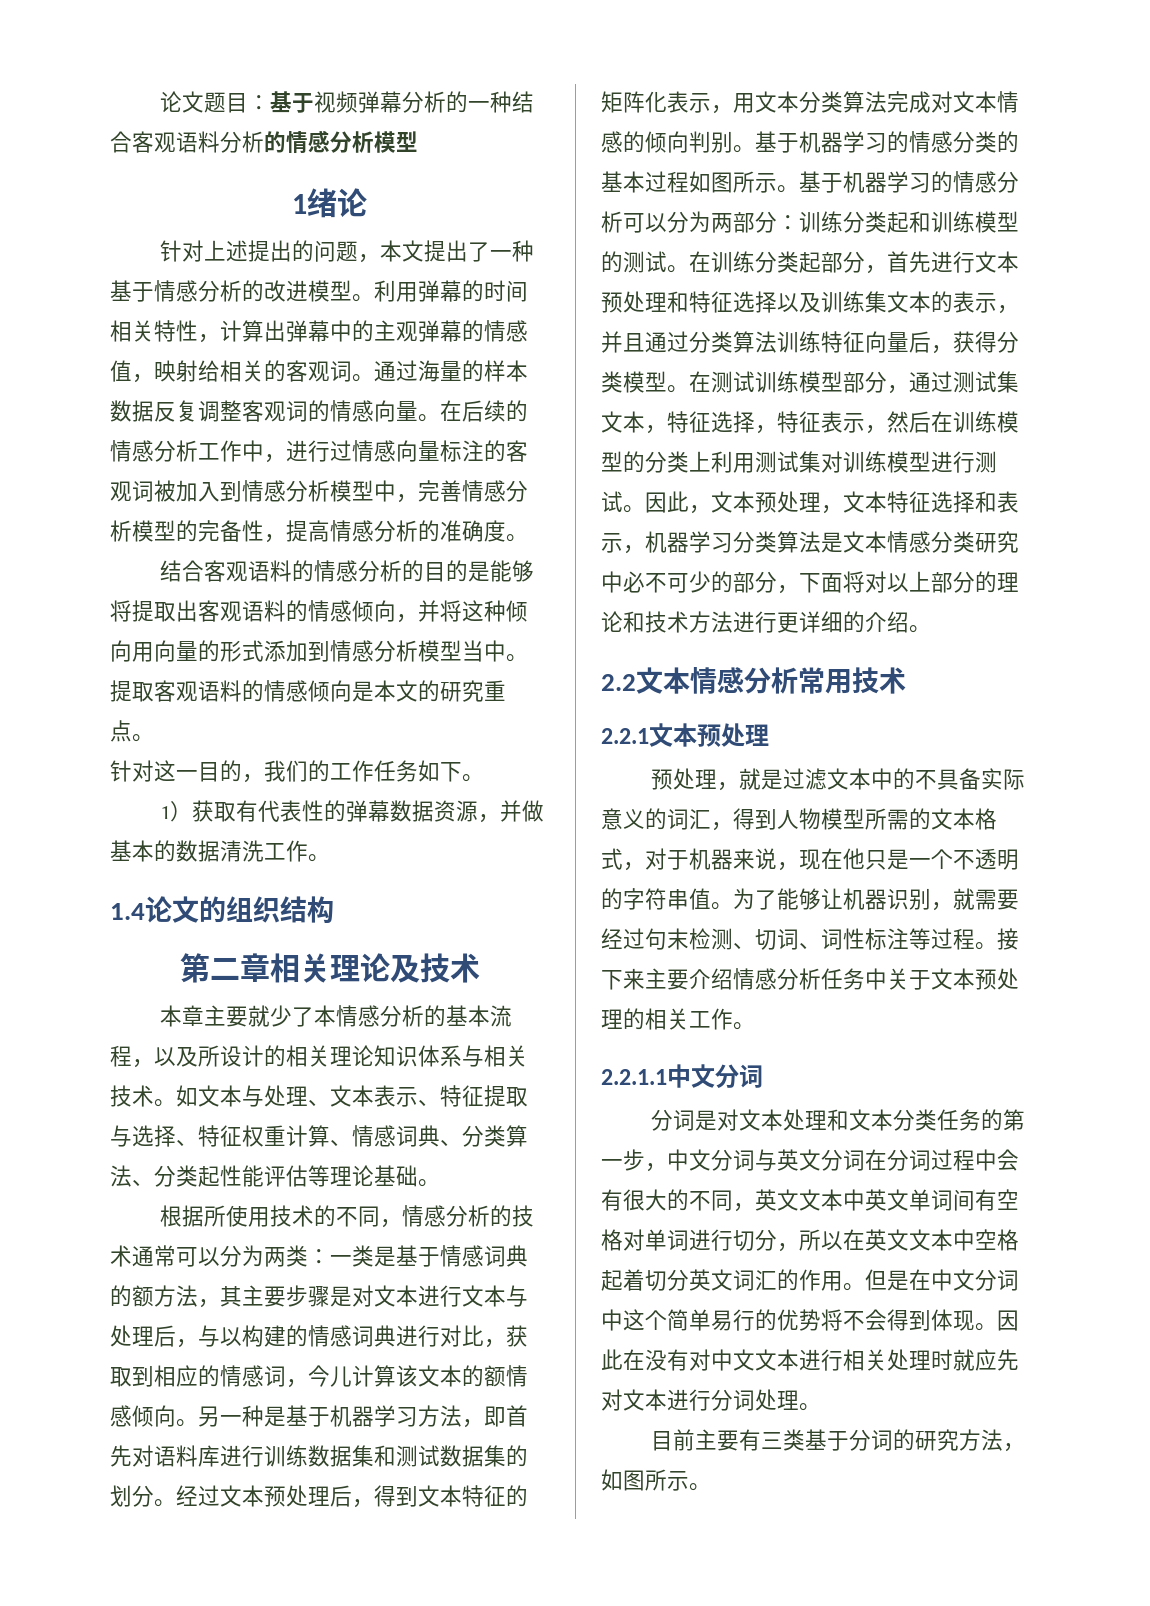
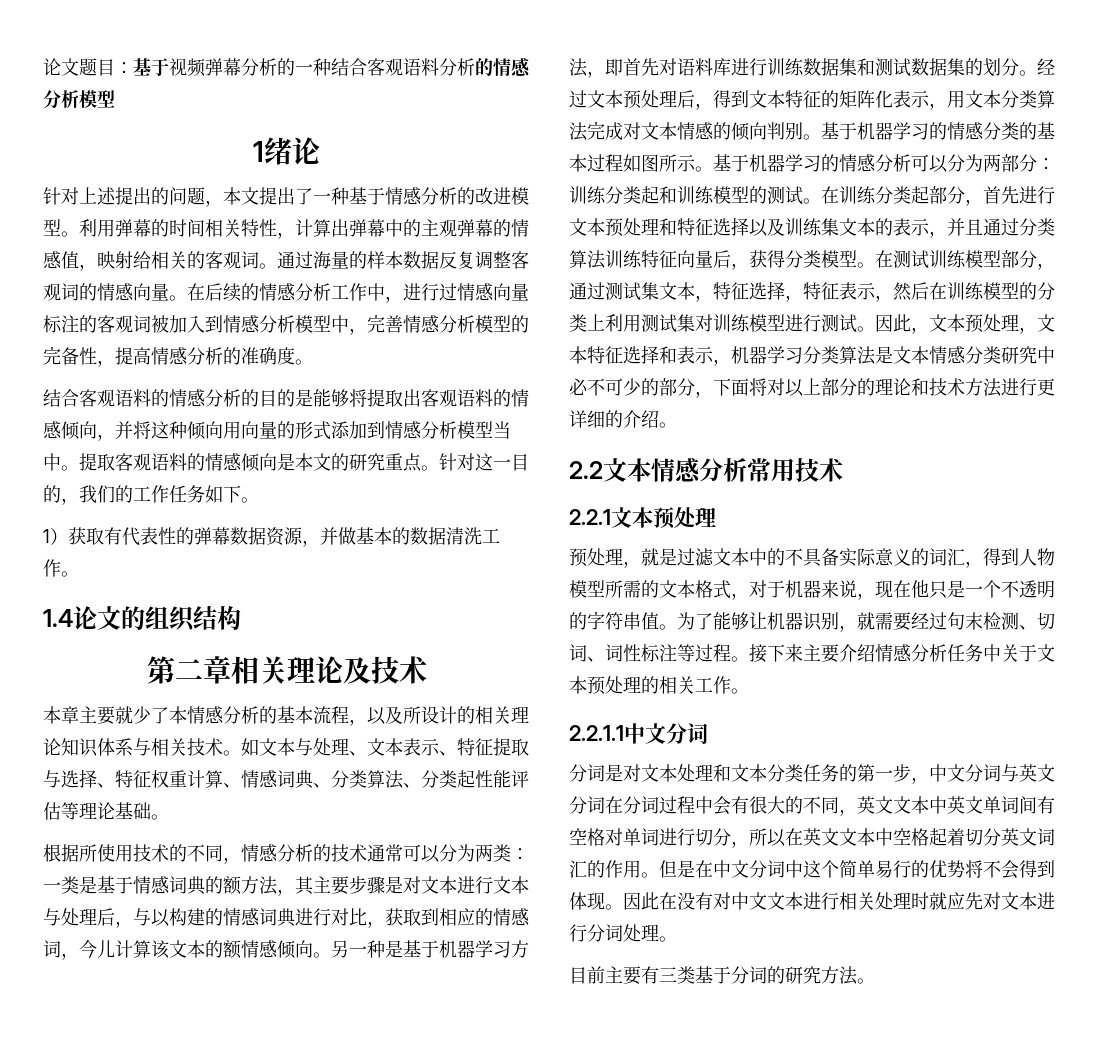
- 提取客观语料的情感倾向是本文的研究重点。
- 针对这一目的，我们的工作任务如下。
+ 提取客观语料的情感倾向是本文的研究重点。针对这一目的，我们的工作任务如下。
- 目前主要有三类基于分词的研究方法，如图所示。
+ 目前主要有三类基于分词的研究方法。

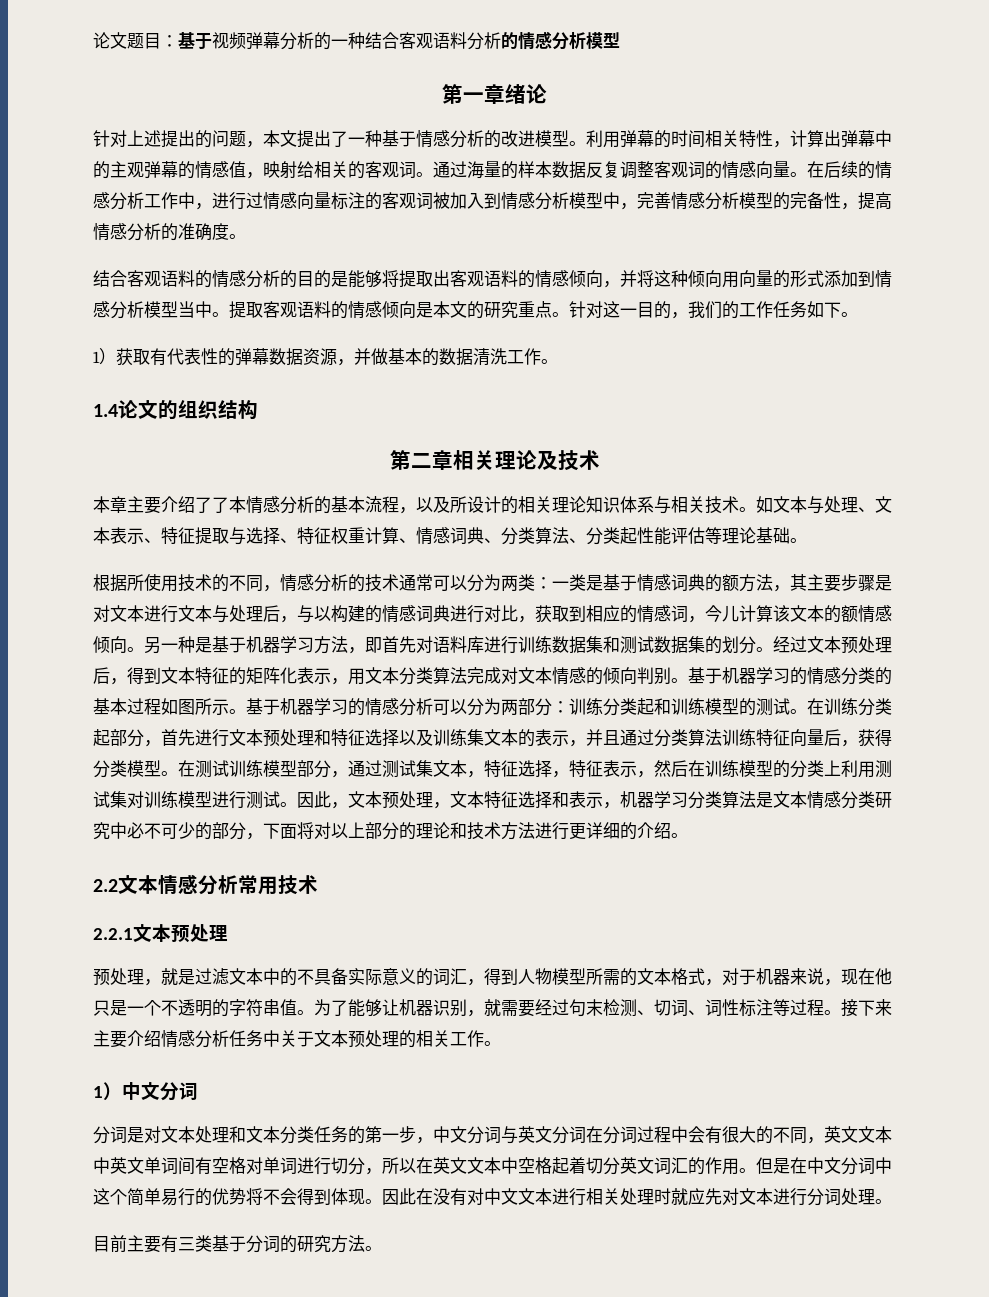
- 1绪论
+ 第一章绪论
- 本章主要就少了本情感分析的基本流程，以及所设计的相关理论知识体系与相关技术。
+ 本章主要介绍了了本情感分析的基本流程，以及所设计的相关理论知识体系与相关技术。
- 2.2.1.1中文分词
+ 1）中文分词

